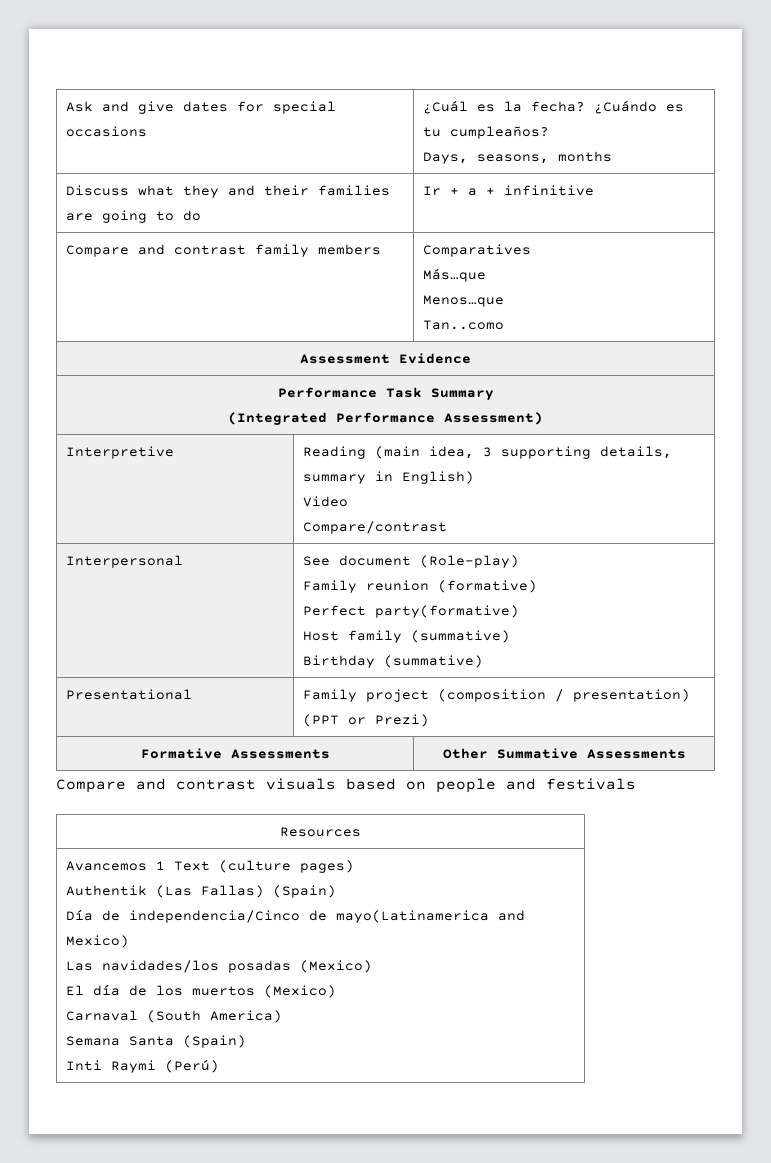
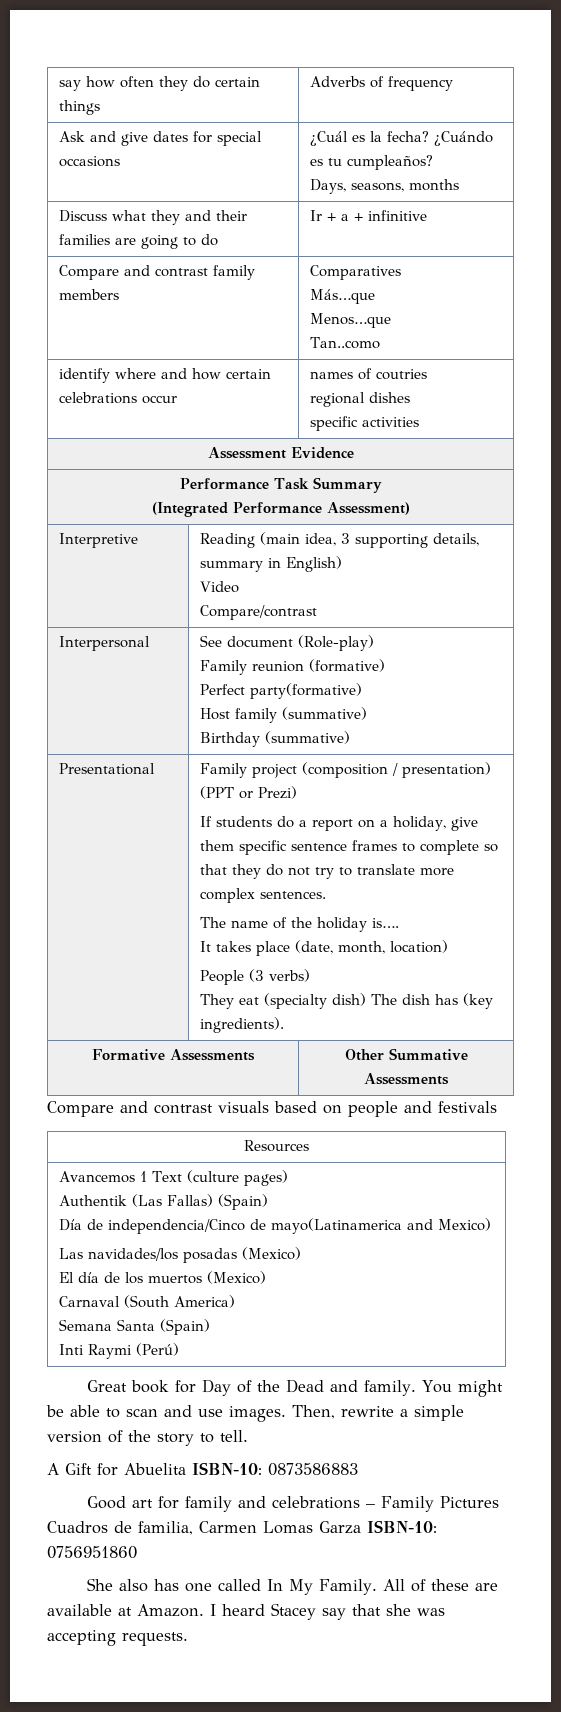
+ say how often they do certain things | Adverbs of frequency
+ identify where and how certain celebrations occur | names of coutries
+ regional dishes
+ specific activities
+ If students do a report on a holiday, give them specific sentence frames to complete so that they do not try to translate more complex sentences.
+ The name of the holiday is….
+ It takes place (date, month, location)
+ People (3 verbs)
+ They eat (specialty dish) The dish has (key ingredients).
+ Great book for Day of the Dead and family. You might be able to scan and use images. Then, rewrite a simple version of the story to tell.
+ A Gift for Abuelita ISBN-10: 0873586883
+ Good art for family and celebrations – Family Pictures Cuadros de familia, Carmen Lomas Garza ISBN-10: 0756951860
+ She also has one called In My Family. All of these are available at Amazon. I heard Stacey say that she was accepting requests.

